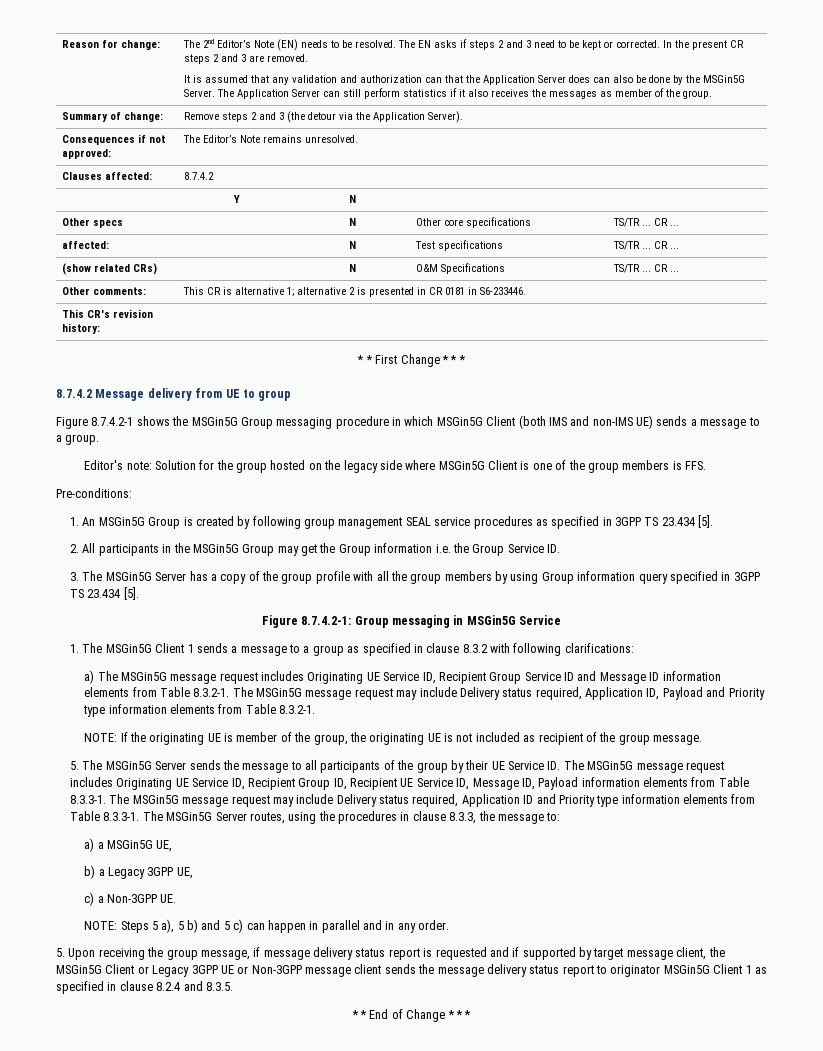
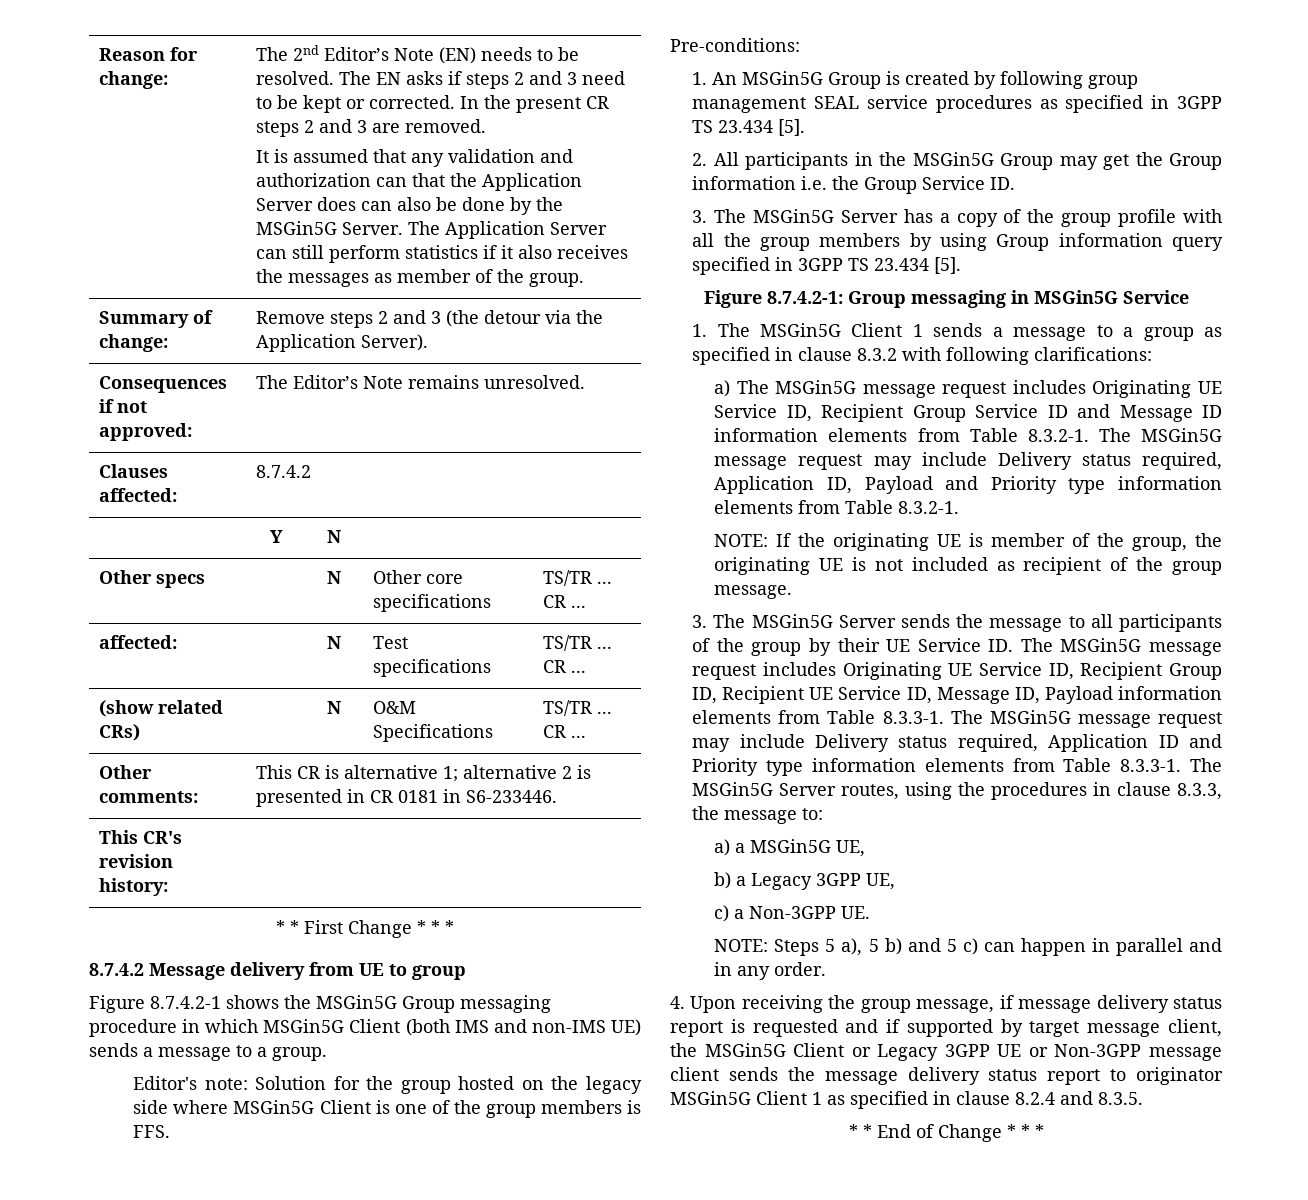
- 5. The MSGin5G Server sends the message to all participants of the group by their UE Service ID. The MSGin5G message request includes Originating UE Service ID, Recipient Group ID, Recipient UE Service ID, Message ID, Payload information elements from Table 8.3.3-1. The MSGin5G message request may include Delivery status required, Application ID and Priority type information elements from Table 8.3.3-1. The MSGin5G Server routes, using the procedures in clause 8.3.3, the message to:
+ 3. The MSGin5G Server sends the message to all participants of the group by their UE Service ID. The MSGin5G message request includes Originating UE Service ID, Recipient Group ID, Recipient UE Service ID, Message ID, Payload information elements from Table 8.3.3-1. The MSGin5G message request may include Delivery status required, Application ID and Priority type information elements from Table 8.3.3-1. The MSGin5G Server routes, using the procedures in clause 8.3.3, the message to:
- 5. Upon receiving the group message, if message delivery status report is requested and if supported by target message client, the MSGin5G Client or Legacy 3GPP UE or Non-3GPP message client sends the message delivery status report to originator MSGin5G Client 1 as specified in clause 8.2.4 and 8.3.5.
+ 4. Upon receiving the group message, if message delivery status report is requested and if supported by target message client, the MSGin5G Client or Legacy 3GPP UE or Non-3GPP message client sends the message delivery status report to originator MSGin5G Client 1 as specified in clause 8.2.4 and 8.3.5.

